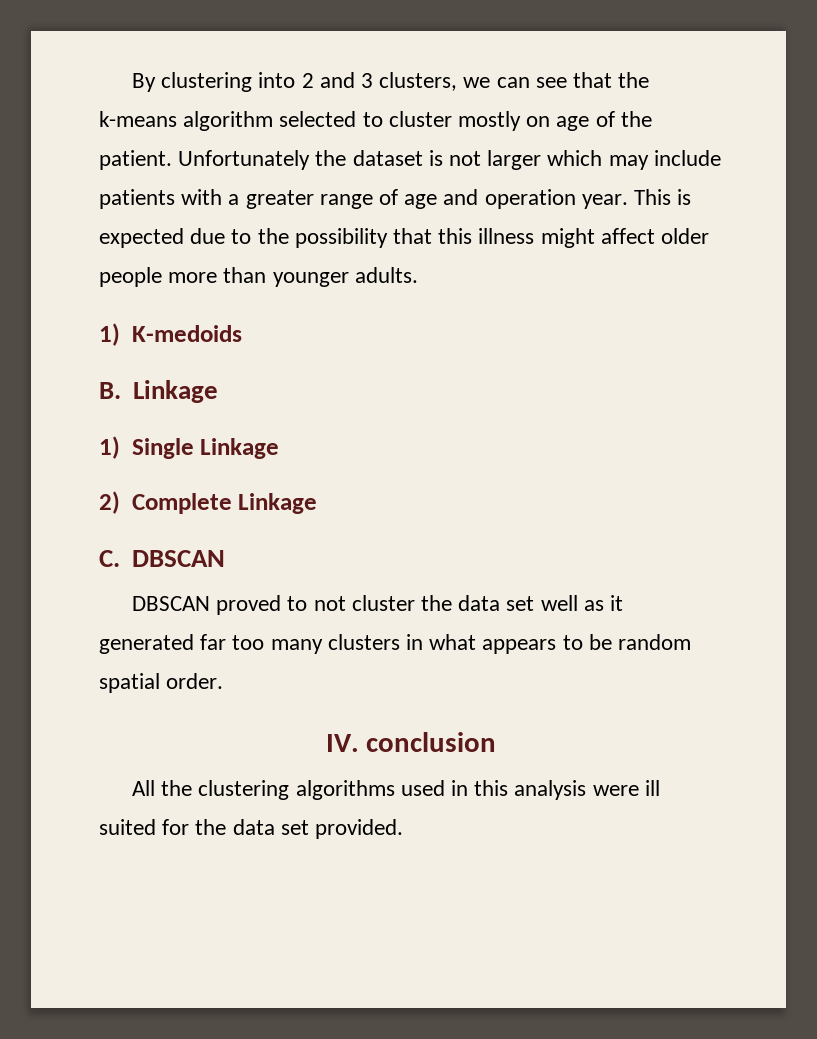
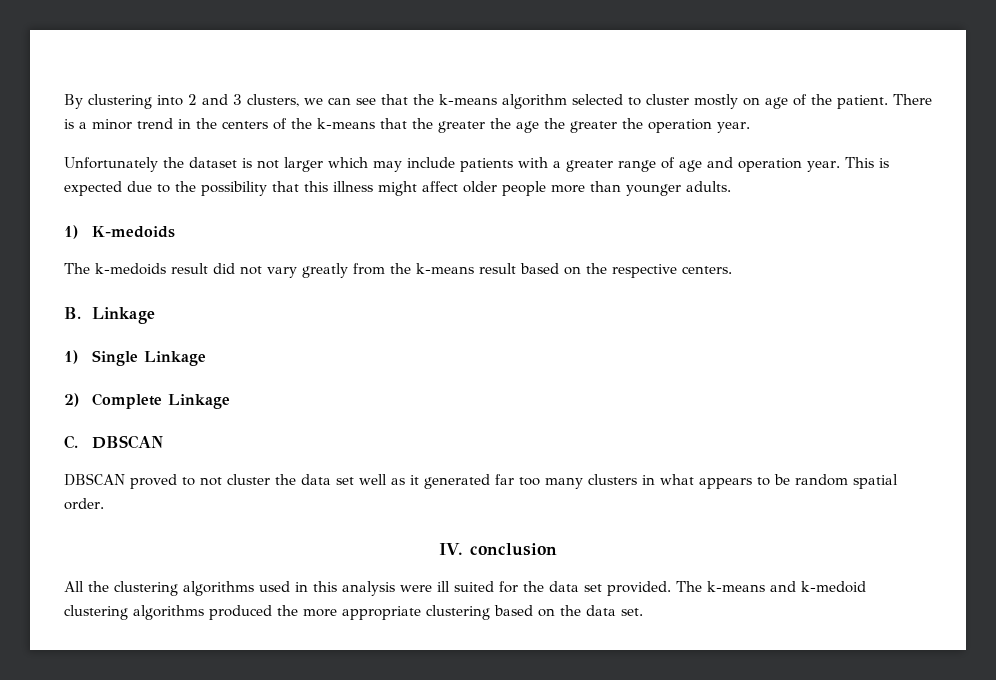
- By clustering into 2 and 3 clusters, we can see that the k-means algorithm selected to cluster mostly on age of the patient. Unfortunately the dataset is not larger which may include patients with a greater range of age and operation year.
+ By clustering into 2 and 3 clusters, we can see that the k-means algorithm selected to cluster mostly on age of the patient. There is a minor trend in the centers of the k-means that the greater the age the greater the operation year.
+ Unfortunately the dataset is not larger which may include patients with a greater range of age and operation year.
+ The k-medoids result did not vary greatly from the k-means result based on the respective centers.
+ The k-means and k-medoid clustering algorithms produced the more appropriate clustering based on the data set.

